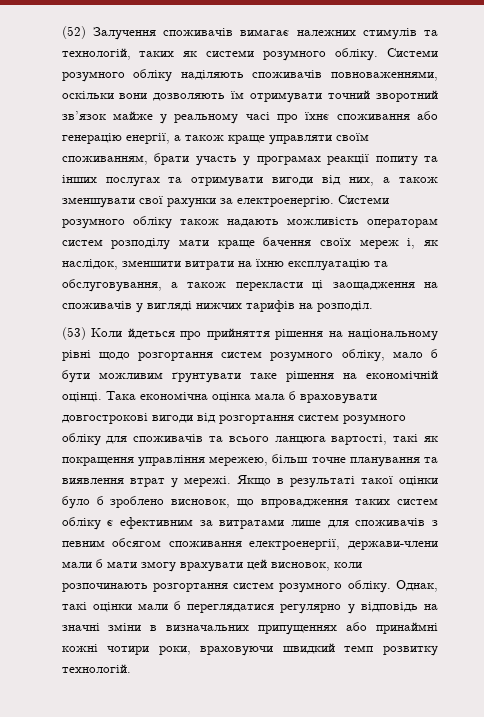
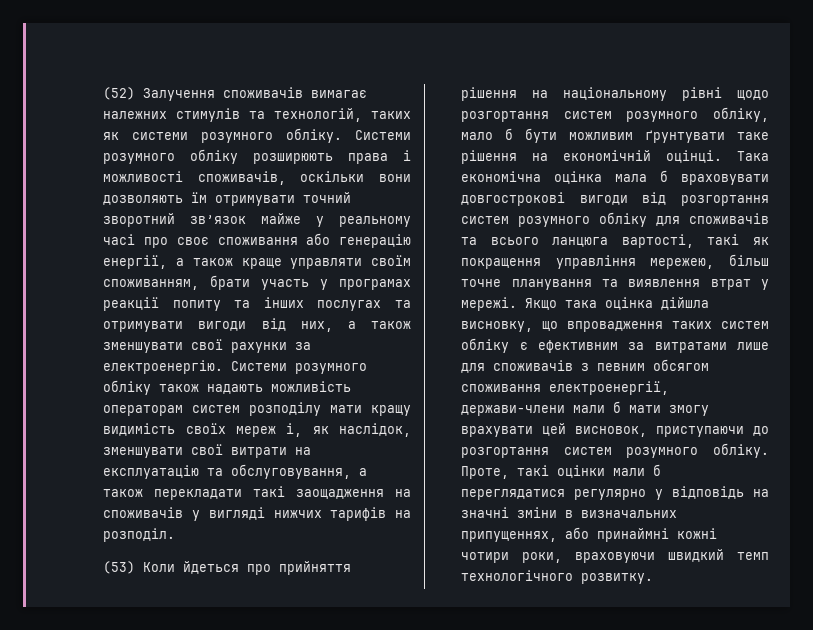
- Системи розумного обліку наділяють споживачів повноваженнями, оскільки вони дозволяють їм отримувати точний зворотний зв’язок майже у реальному часі про їхнє споживання або генерацію енергії, а також краще управляти своїм споживанням, брати участь у програмах реакції попиту та інших послугах та отримувати вигоди від них, а також зменшувати свої рахунки за електроенергію.
+ Системи розумного обліку розширюють права і можливості споживачів, оскільки вони дозволяють їм отримувати точний зворотний зв’язок майже у реальному часі про своє споживання або генерацію енергії, а також краще управляти своїм споживанням, брати участь у програмах реакції попиту та інших послугах та отримувати вигоди від них, а також зменшувати свої рахунки за електроенергію.
- Системи розумного обліку також надають можливість операторам систем розподілу мати краще бачення своїх мереж і, як наслідок, зменшити витрати на їхню експлуатацію та обслуговування, а також перекласти ці заощадження на споживачів у вигляді нижчих тарифів на розподіл.
+ Системи розумного обліку також надають можливість операторам систем розподілу мати кращу видимість своїх мереж і, як наслідок, зменшувати свої витрати на експлуатацію та обслуговування, а також перекладати такі заощадження на споживачів у вигляді нижчих тарифів на розподіл.
- Якщо в результаті такої оцінки було б зроблено висновок, що впровадження таких систем обліку є ефективним за витратами лише для споживачів з певним обсягом споживання електроенергії, держави-члени мали б мати змогу врахувати цей висновок, коли розпочинають розгортання систем розумного обліку.
+ Якщо така оцінка дійшла висновку, що впровадження таких систем обліку є ефективним за витратами лише для споживачів з певним обсягом споживання електроенергії, держави-члени мали б мати змогу врахувати цей висновок, приступаючи до розгортання систем розумного обліку.
- Однак, такі оцінки мали б переглядатися регулярно у відповідь на значні зміни в визначальних припущеннях або принаймні кожні чотири роки, враховуючи швидкий темп розвитку технологій.
+ Проте, такі оцінки мали б переглядатися регулярно у відповідь на значні зміни в визначальних припущеннях, або принаймні кожні чотири роки, враховуючи швидкий темп технологічного розвитку.

